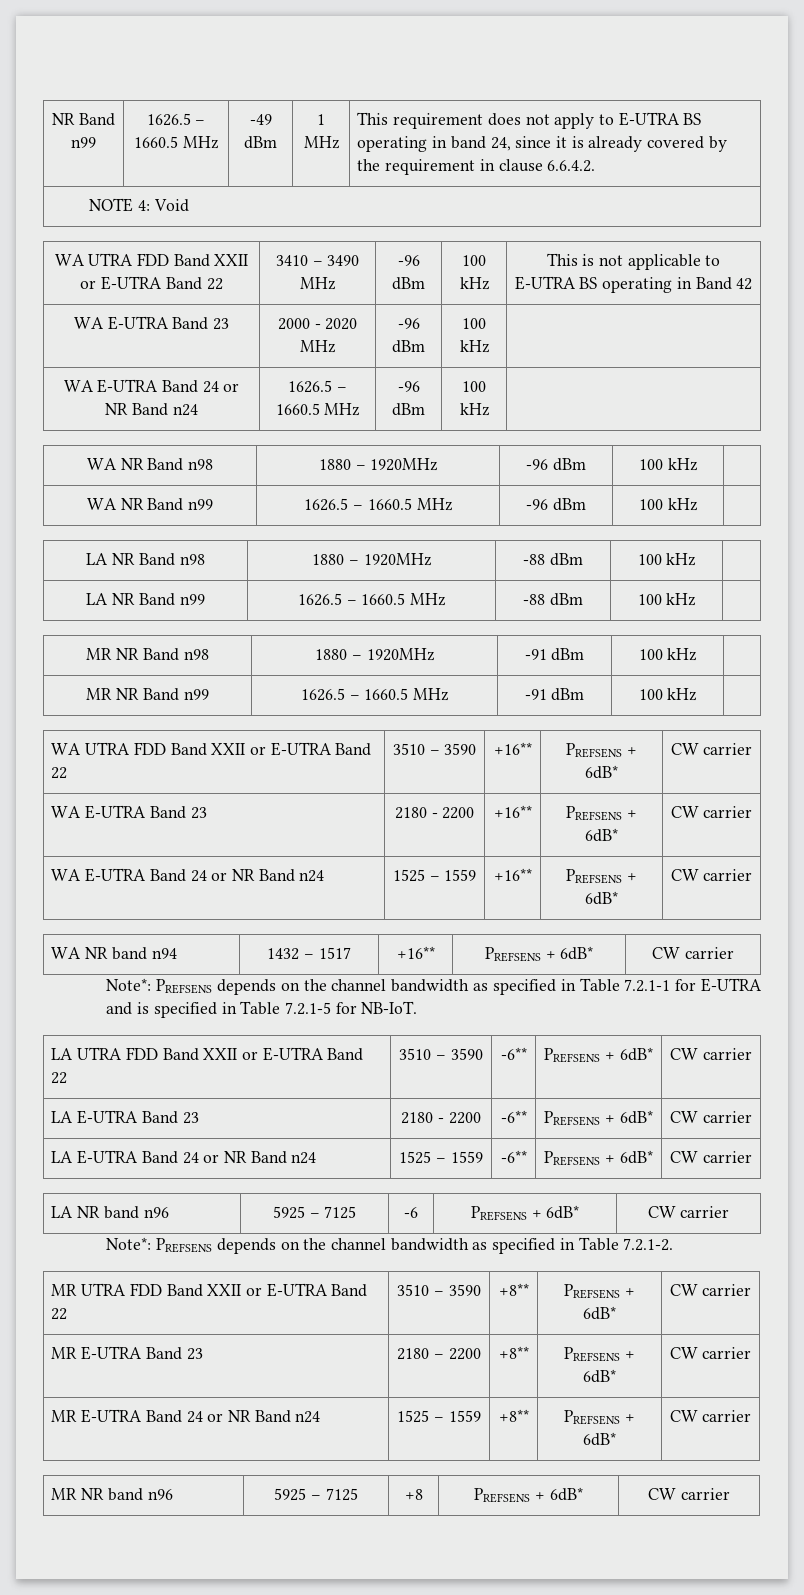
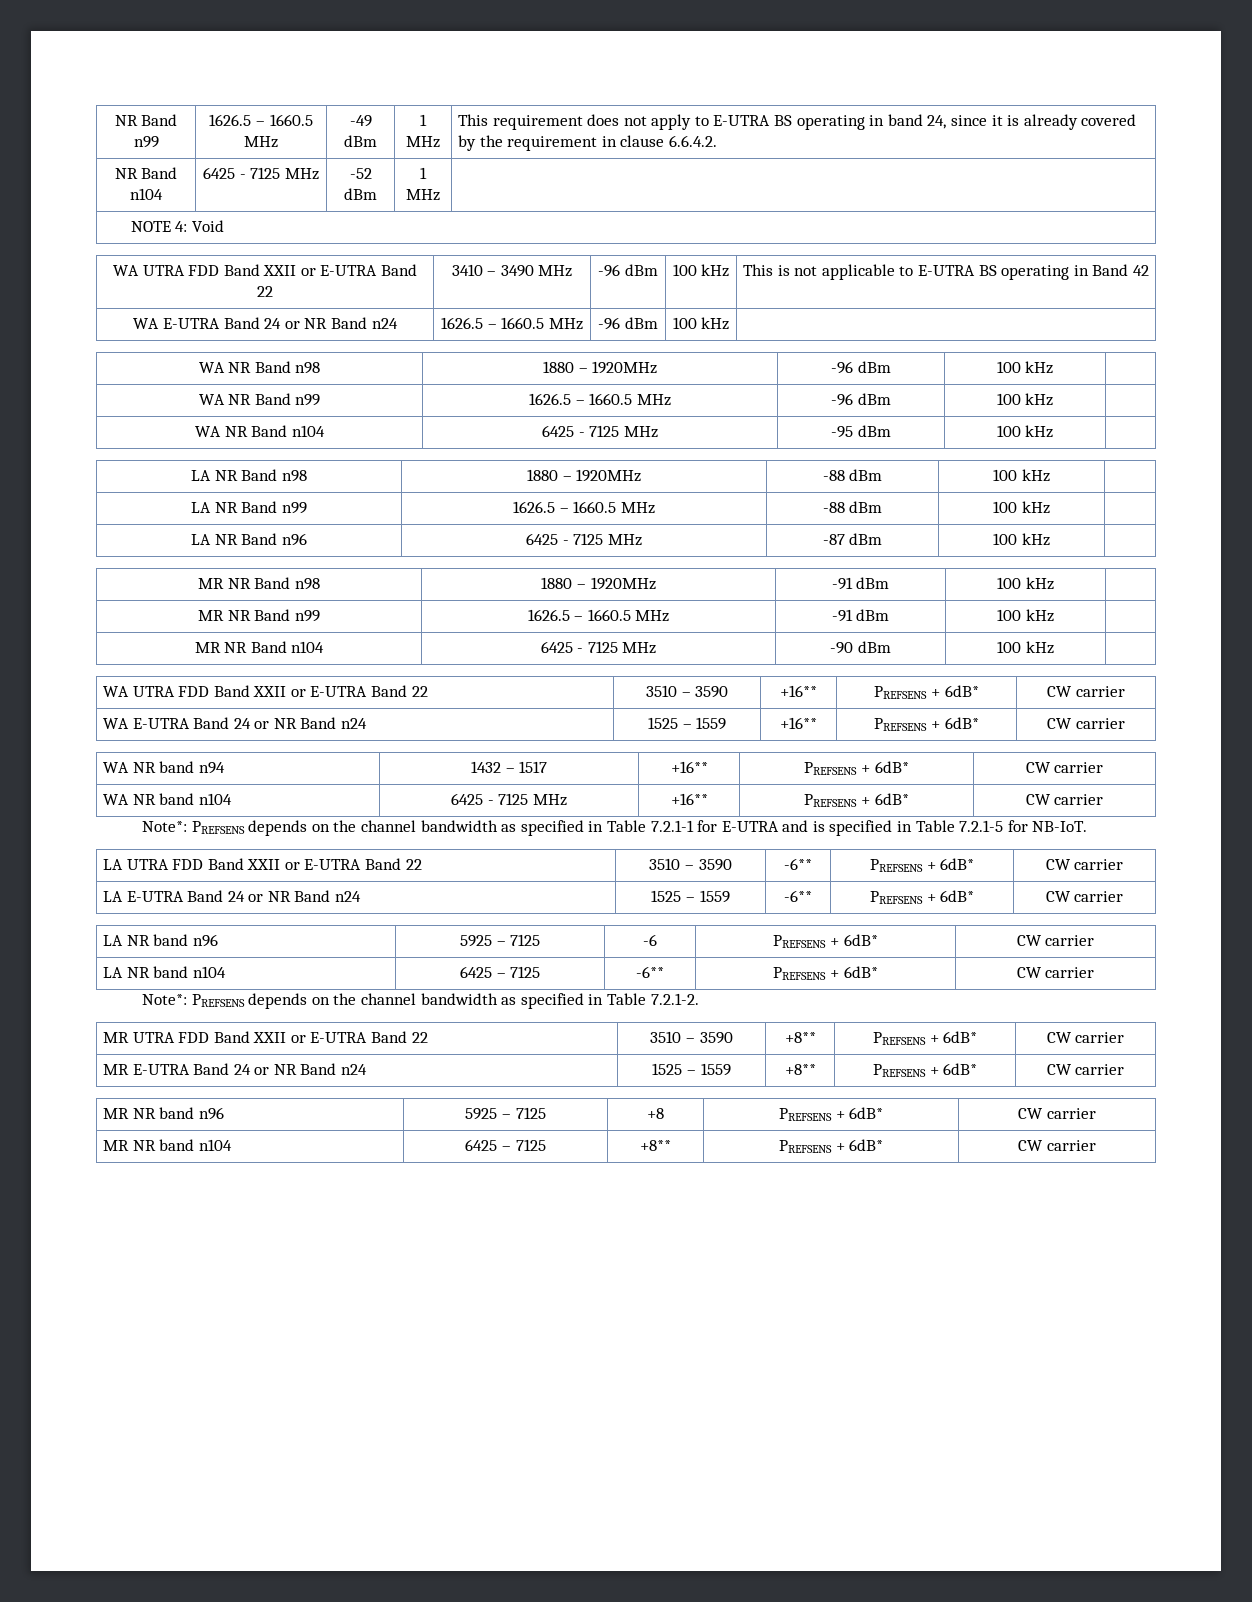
+ NR Band n104 | 6425 - 7125 MHz | -52 dBm | 1 MHz |
- WA E-UTRA Band 23 | 2000 - 2020 MHz | -96 dBm | 100 kHz |
+ WA NR Band n104 | 6425 - 7125 MHz | -95 dBm | 100 kHz |
+ LA NR Band n96 | 6425 - 7125 MHz | -87 dBm | 100 kHz |
+ MR NR Band n104 | 6425 - 7125 MHz | -90 dBm | 100 kHz |
- WA E-UTRA Band 23 | 2180 - 2200 | +16** | PREFSENS + 6dB* | CW carrier
+ WA NR band n104 | 6425 - 7125 MHz | +16** | PREFSENS + 6dB* | CW carrier
- LA E-UTRA Band 23 | 2180 - 2200 | -6** | PREFSENS + 6dB* | CW carrier
+ LA NR band n104 | 6425 – 7125 | -6** | PREFSENS + 6dB* | CW carrier
- MR E-UTRA Band 23 | 2180 – 2200 | +8** | PREFSENS + 6dB* | CW carrier
+ MR NR band n104 | 6425 – 7125 | +8** | PREFSENS + 6dB* | CW carrier

